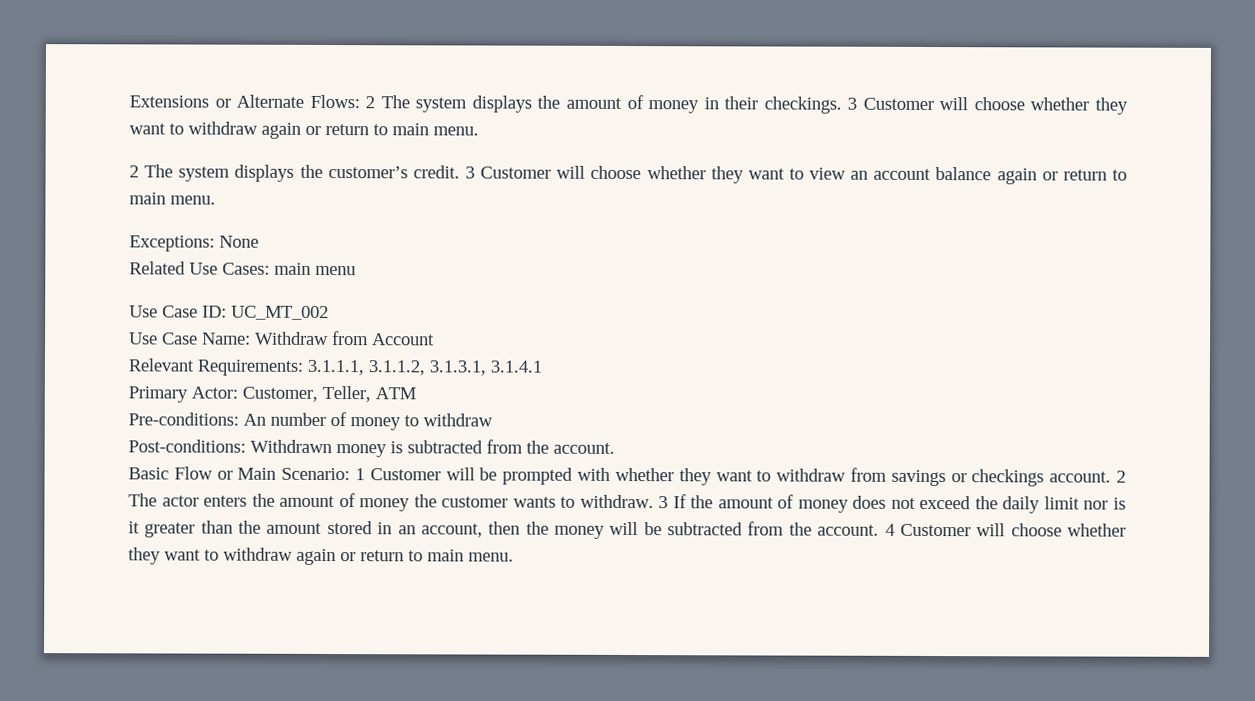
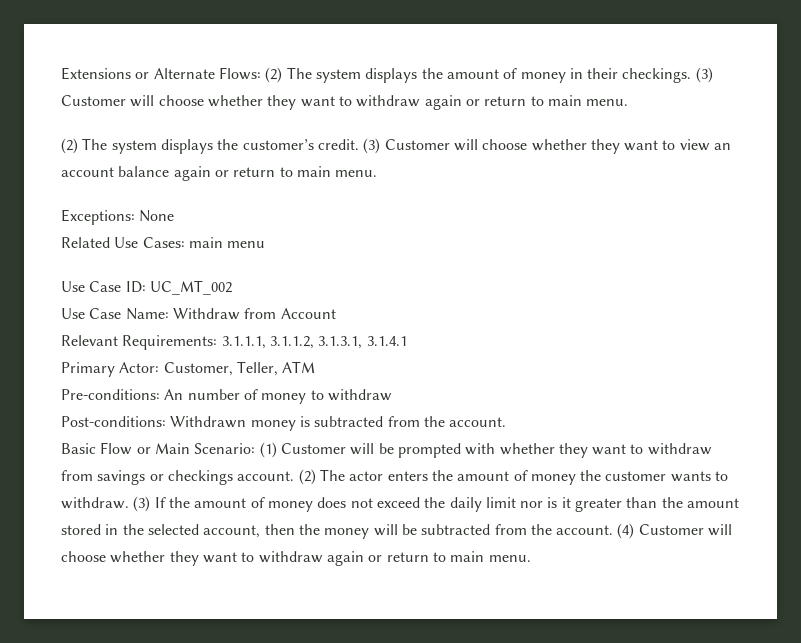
- Extensions or Alternate Flows: 2 The system displays the amount of money in their checkings.
+ Extensions or Alternate Flows: (2) The system displays the amount of money in their checkings.
- 3 Customer will choose whether they want to withdraw again or return to main menu.
+ (3) Customer will choose whether they want to withdraw again or return to main menu.
- 2 The system displays the customer’s credit.
+ (2) The system displays the customer’s credit.
- 3 Customer will choose whether they want to view an account balance again or return to main menu.
+ (3) Customer will choose whether they want to view an account balance again or return to main menu.
- Basic Flow or Main Scenario: 1 Customer will be prompted with whether they want to withdraw from savings or checkings account.
+ Basic Flow or Main Scenario: (1) Customer will be prompted with whether they want to withdraw from savings or checkings account.
- 2 The actor enters the amount of money the customer wants to withdraw.
+ (2) The actor enters the amount of money the customer wants to withdraw.
- 3 If the amount of money does not exceed the daily limit nor is it greater than the amount stored in an account, then the money will be subtracted from the account.
+ (3) If the amount of money does not exceed the daily limit nor is it greater than the amount stored in the selected account, then the money will be subtracted from the account.
- 4 Customer will choose whether they want to withdraw again or return to main menu.
+ (4) Customer will choose whether they want to withdraw again or return to main menu.

